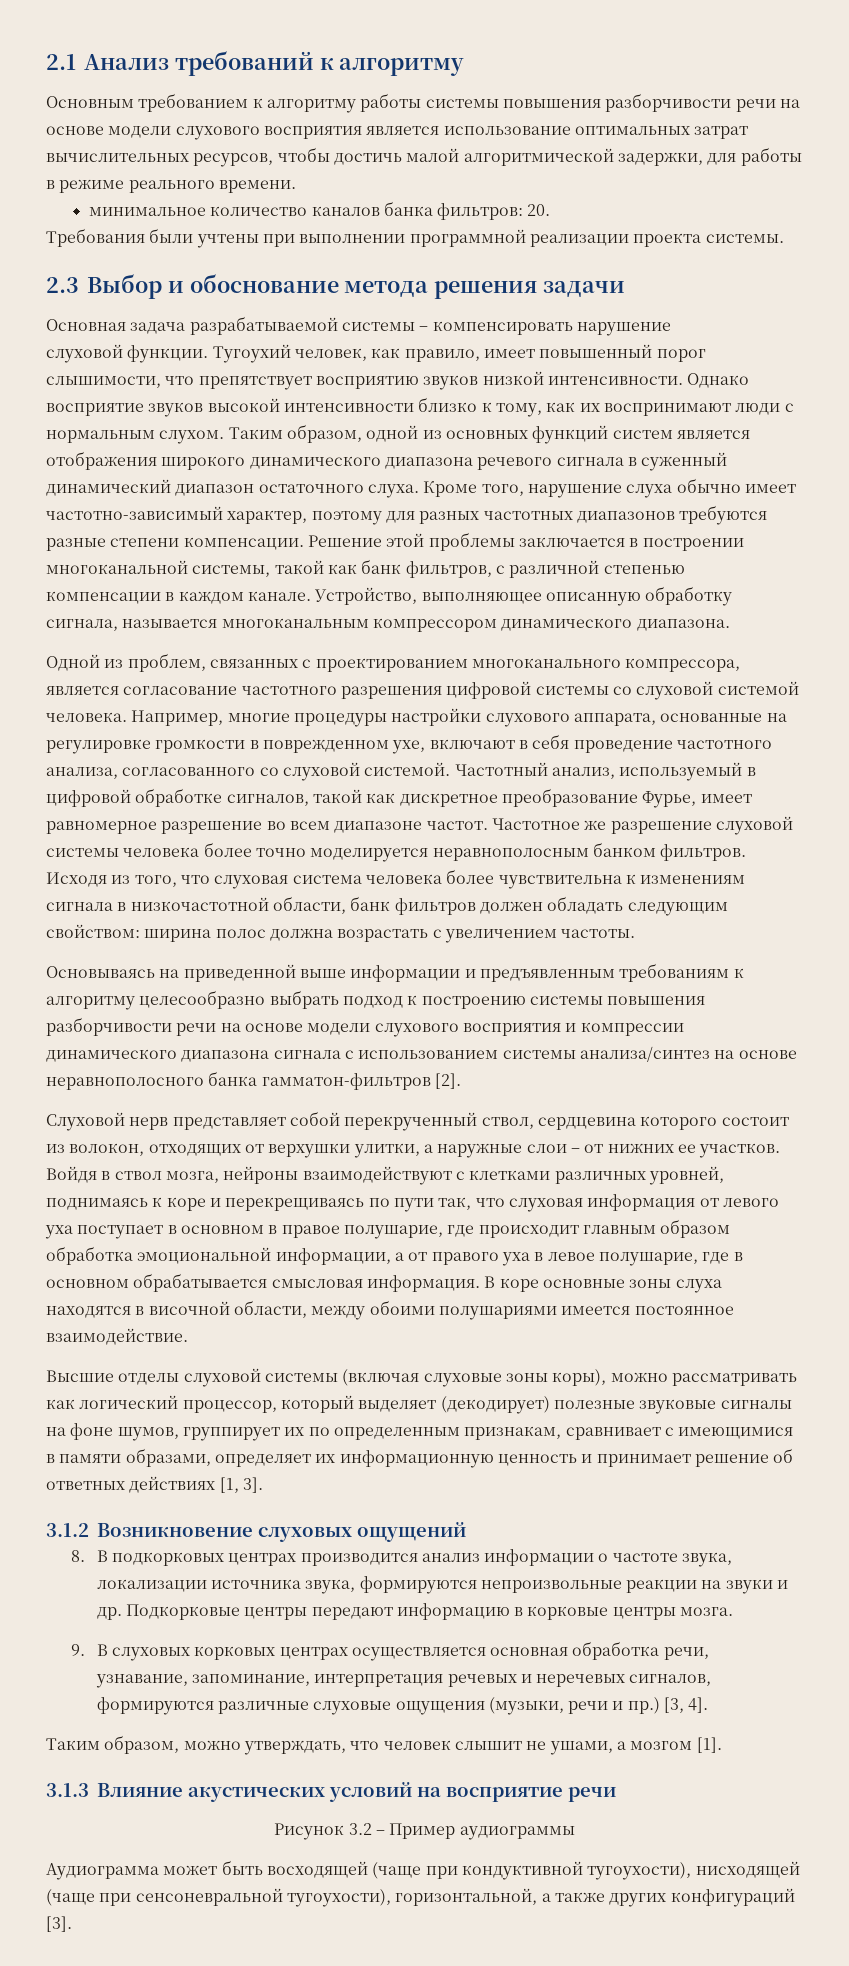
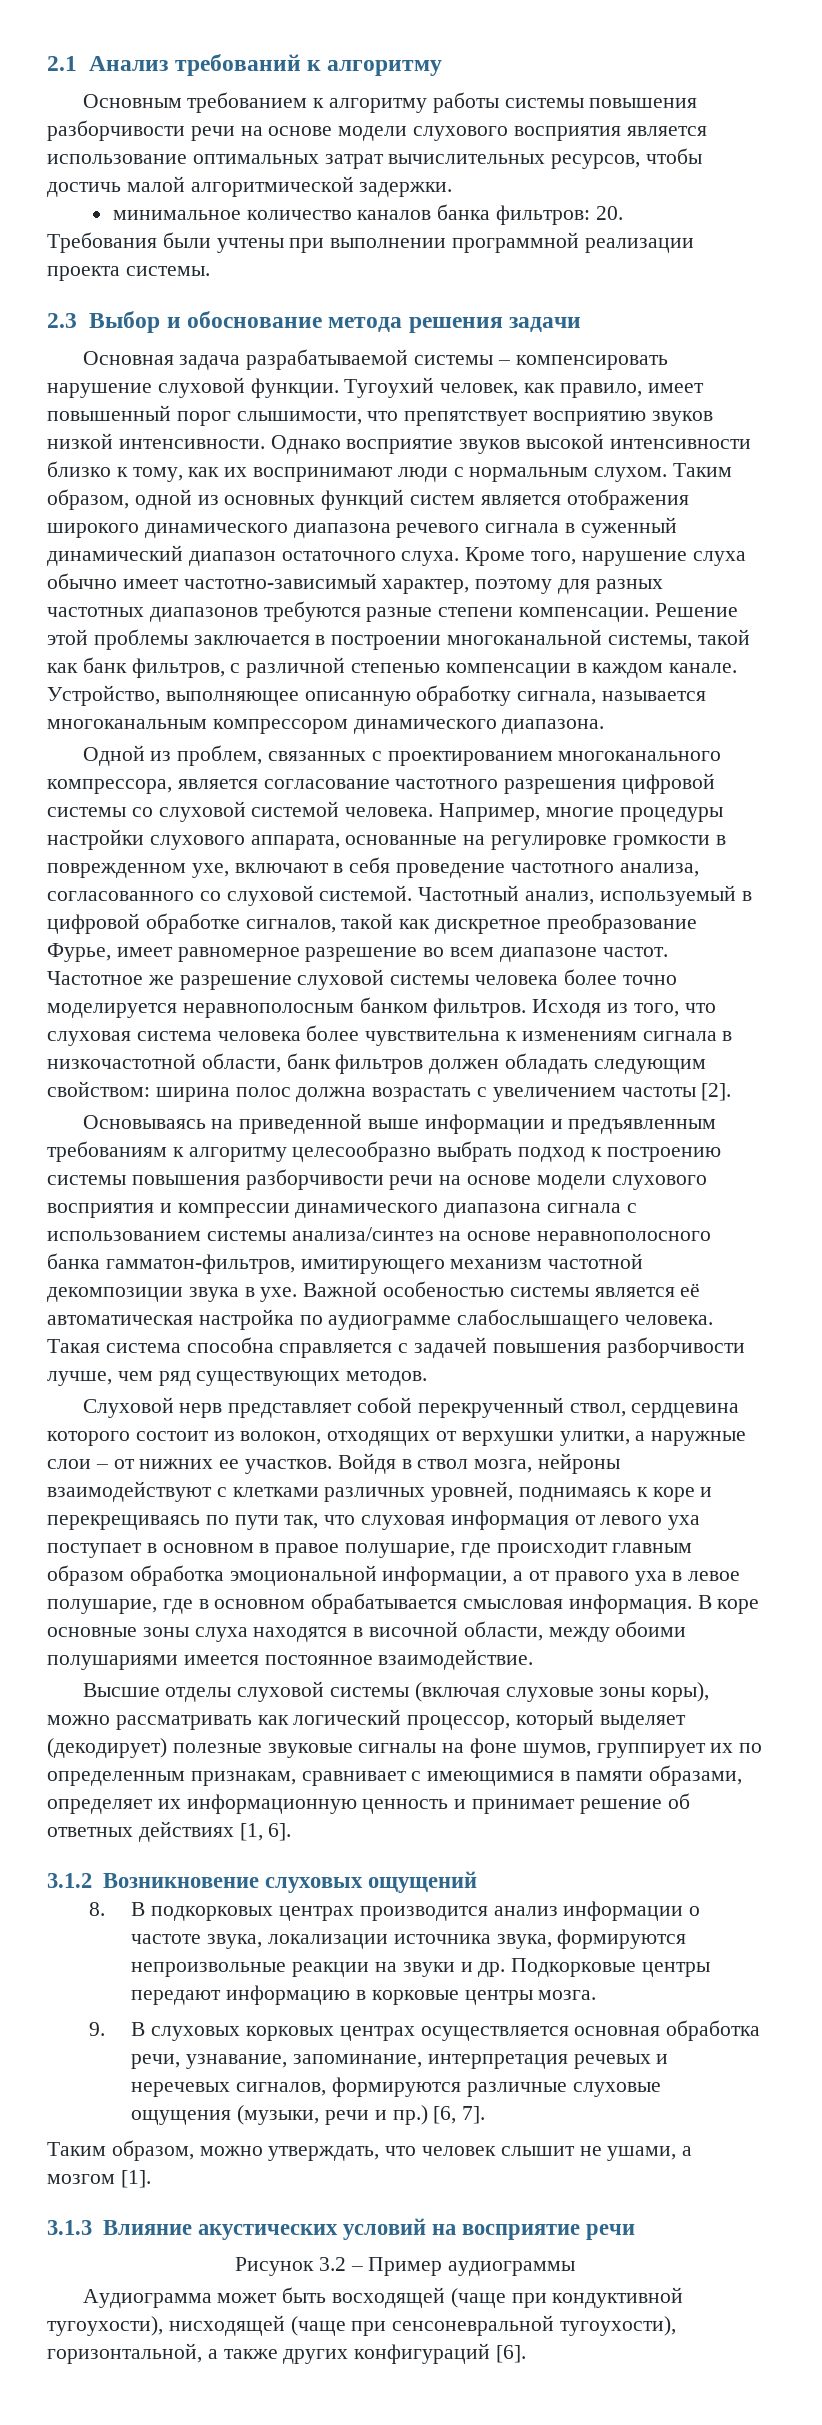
- Основным требованием к алгоритму работы системы повышения разборчивости речи на основе модели слухового восприятия является использование оптимальных затрат вычислительных ресурсов, чтобы достичь малой алгоритмической задержки, для работы в режиме реального времени.
+ Основным требованием к алгоритму работы системы повышения разборчивости речи на основе модели слухового восприятия является использование оптимальных затрат вычислительных ресурсов, чтобы достичь малой алгоритмической задержки.
- Основная задача разрабатываемой системы – компенсировать нарушение
- слуховой функции.
+ Основная задача разрабатываемой системы – компенсировать нарушение слуховой функции.
- Исходя из того, что слуховая система человека более чувствительна к изменениям сигнала в низкочастотной области, банк фильтров должен обладать следующим свойством: ширина полос должна возрастать с увеличением частоты.
+ Исходя из того, что слуховая система человека более чувствительна к изменениям сигнала в низкочастотной области, банк фильтров должен обладать следующим свойством: ширина полос должна возрастать с увеличением частоты [2].
- Основываясь на приведенной выше информации и предъявленным требованиям к алгоритму целесообразно выбрать подход к построению системы повышения разборчивости речи на основе модели слухового восприятия и компрессии динамического диапазона сигнала с использованием системы анализа/синтез на основе неравнополосного банка гамматон-фильтров [2].
+ Основываясь на приведенной выше информации и предъявленным требованиям к алгоритму целесообразно выбрать подход к построению системы повышения разборчивости речи на основе модели слухового восприятия и компрессии динамического диапазона сигнала с использованием системы анализа/синтез на основе неравнополосного банка гамматон-фильтров, имитирующего механизм частотной декомпозиции звука в ухе. Важной особеностью системы является её автоматическая настройка по аудиограмме слабослышащего человека. Такая система способна справляется с задачей повышения разборчивости лучше, чем ряд существующих методов.
- Высшие отделы слуховой системы (включая слуховые зоны коры), можно рассматривать как логический процессор, который выделяет (декодирует) полезные звуковые сигналы на фоне шумов, группирует их по определенным признакам, сравнивает с имеющимися в памяти образами, определяет их информационную ценность и принимает решение об ответных действиях [1, 3].
+ Высшие отделы слуховой системы (включая слуховые зоны коры), можно рассматривать как логический процессор, который выделяет (декодирует) полезные звуковые сигналы на фоне шумов, группирует их по определенным признакам, сравнивает с имеющимися в памяти образами, определяет их информационную ценность и принимает решение об ответных действиях [1, 6].
- [3, 4].
+ [6, 7].
- Аудиограмма может быть восходящей (чаще при кондуктивной тугоухости), нисходящей (чаще при сенсоневральной тугоухости), горизонтальной, а также других конфигураций [3].
+ Аудиограмма может быть восходящей (чаще при кондуктивной тугоухости), нисходящей (чаще при сенсоневральной тугоухости), горизонтальной, а также других конфигураций [6].

